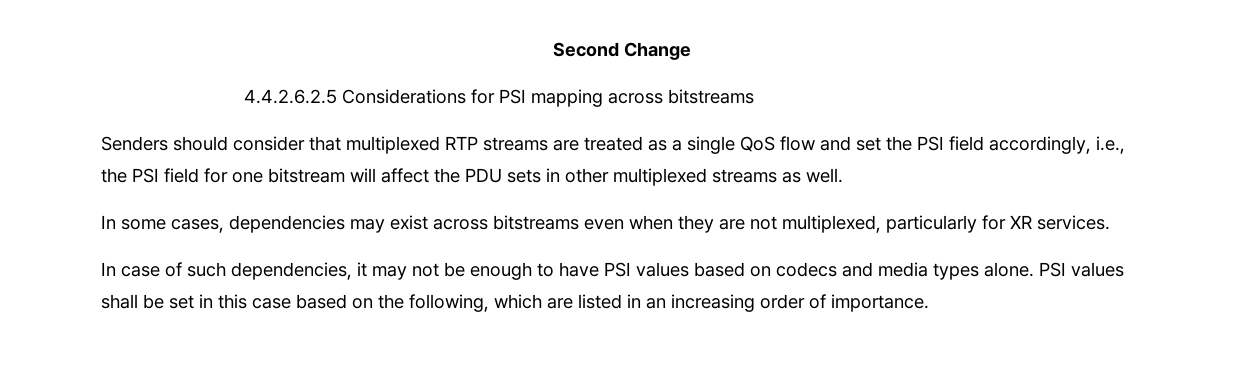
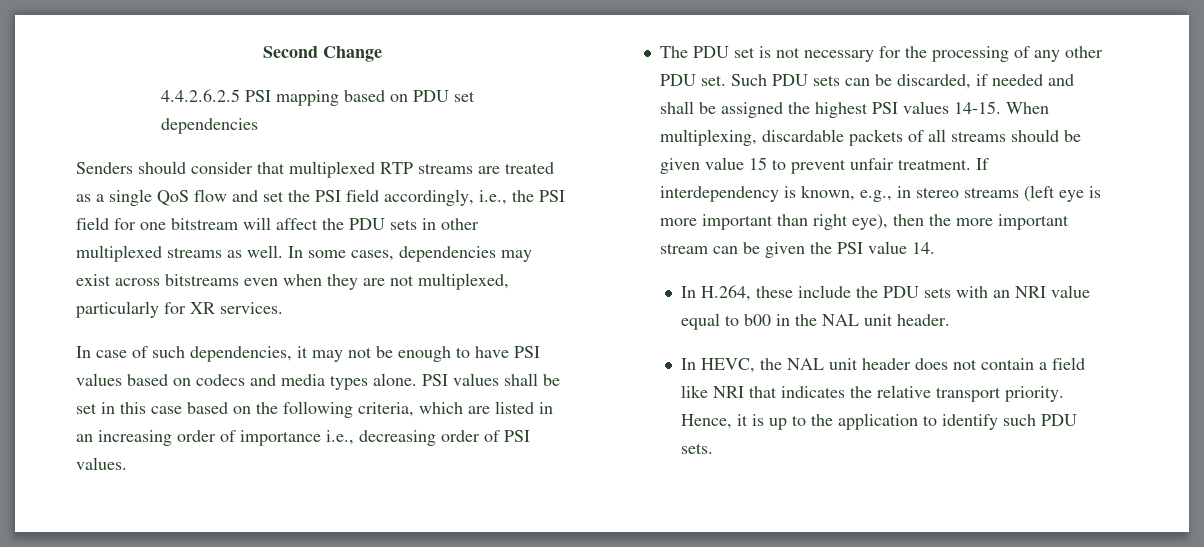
- 4.4.2.6.2.5 Considerations for PSI mapping across bitstreams
+ 4.4.2.6.2.5 PSI mapping based on PDU set dependencies
- Senders should consider that multiplexed RTP streams are treated as a single QoS flow and set the PSI field accordingly, i.e., the PSI field for one bitstream will affect the PDU sets in other multiplexed streams as well.
- In some cases, dependencies may exist across bitstreams even when they are not multiplexed, particularly for XR services.
+ Senders should consider that multiplexed RTP streams are treated as a single QoS flow and set the PSI field accordingly, i.e., the PSI field for one bitstream will affect the PDU sets in other multiplexed streams as well. In some cases, dependencies may exist across bitstreams even when they are not multiplexed, particularly for XR services.
- PSI values shall be set in this case based on the following, which are listed in an increasing order of importance.
+ PSI values shall be set in this case based on the following criteria, which are listed in an increasing order of importance i.e., decreasing order of PSI values.
+ The PDU set is not necessary for the processing of any other PDU set. Such PDU sets can be discarded, if needed and shall be assigned the highest PSI values 14-15. When multiplexing, discardable packets of all streams should be given value 15 to prevent unfair treatment. If interdependency is known, e.g., in stereo streams (left eye is more important than right eye), then the more important stream can be given the PSI value 14.
+ In H.264, these include the PDU sets with an NRI value equal to b00 in the NAL unit header.
+ In HEVC, the NAL unit header does not contain a field like NRI that indicates the relative transport priority. Hence, it is up to the application to identify such PDU sets.

